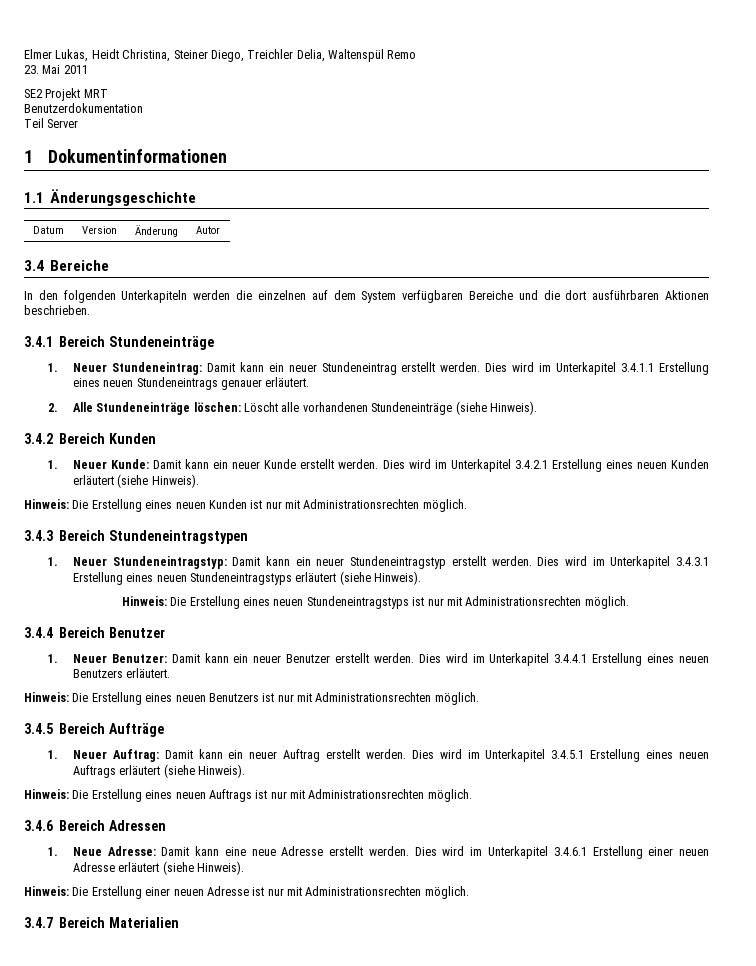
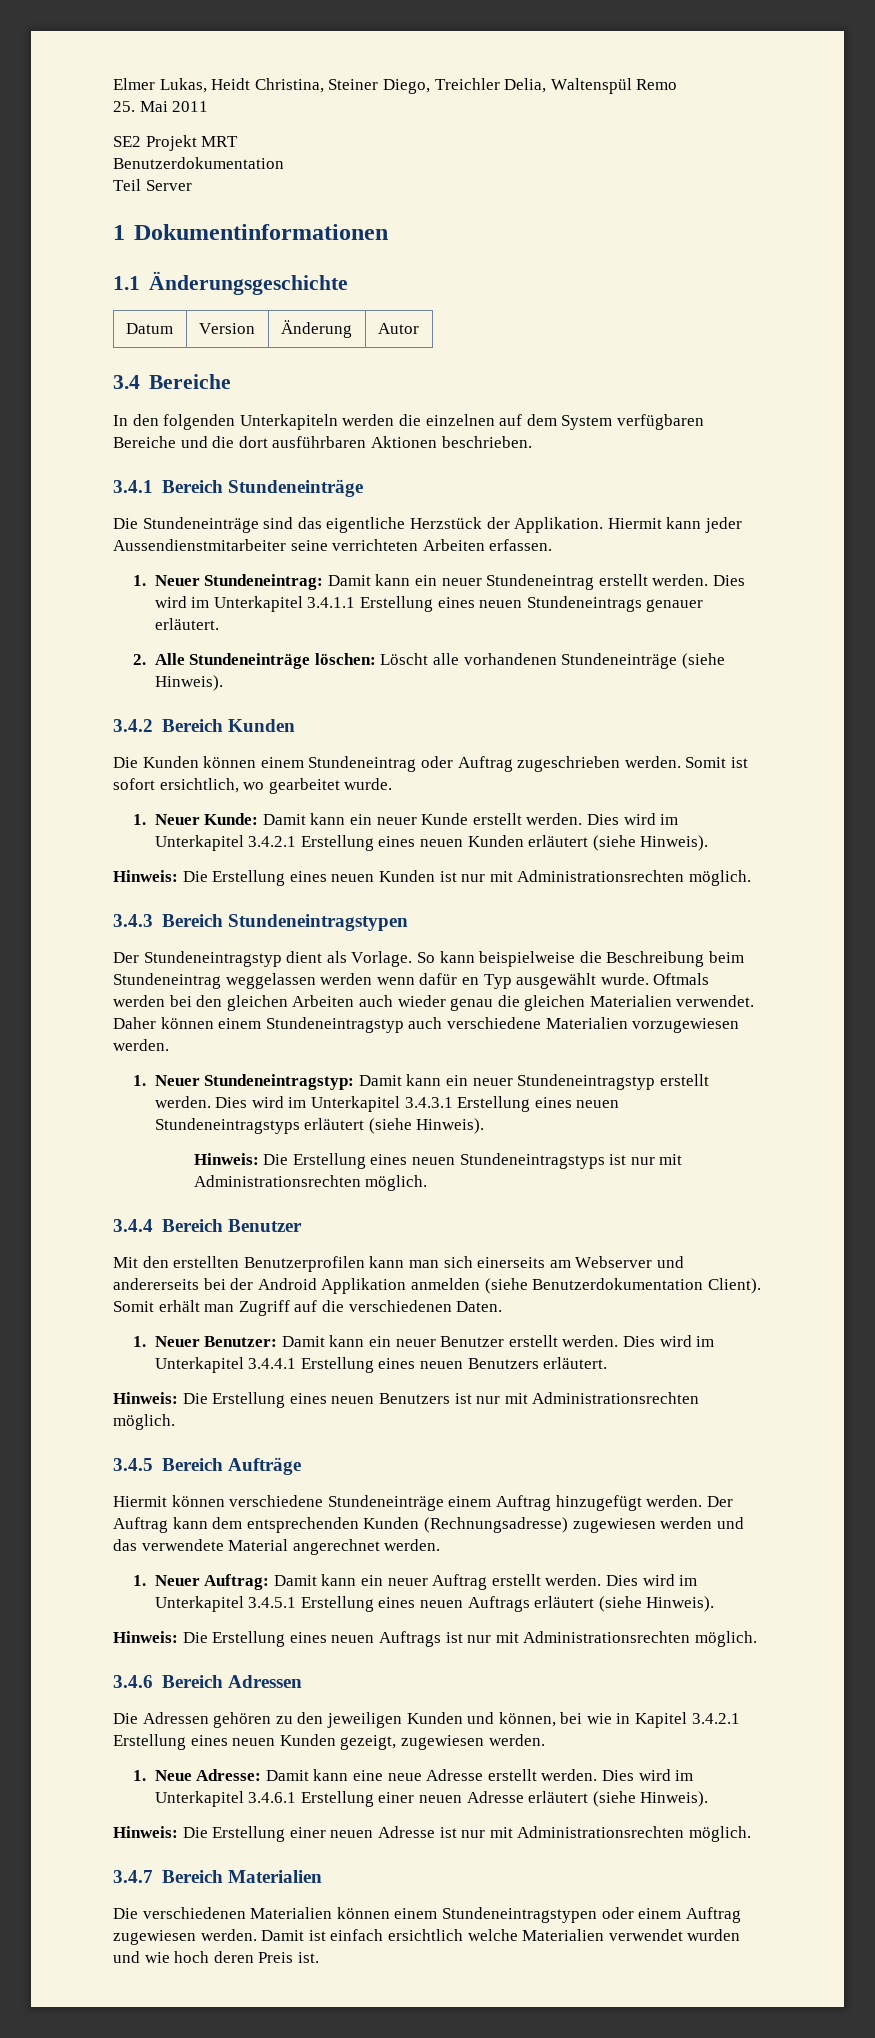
- 23. Mai 2011
+ 25. Mai 2011
+ Die Stundeneinträge sind das eigentliche Herzstück der Applikation. Hiermit kann jeder Aussendienstmitarbeiter seine verrichteten Arbeiten erfassen.
+ Die Kunden können einem Stundeneintrag oder Auftrag zugeschrieben werden. Somit ist sofort ersichtlich, wo gearbeitet wurde.
+ Der Stundeneintragstyp dient als Vorlage. So kann beispielweise die Beschreibung beim Stundeneintrag weggelassen werden wenn dafür en Typ ausgewählt wurde. Oftmals werden bei den gleichen Arbeiten auch wieder genau die gleichen Materialien verwendet. Daher können einem Stundeneintragstyp auch verschiedene Materialien vorzugewiesen werden.
+ Mit den erstellten Benutzerprofilen kann man sich einerseits am Webserver und andererseits bei der Android Applikation anmelden (siehe Benutzerdokumentation Client). Somit erhält man Zugriff auf die verschiedenen Daten.
+ Hiermit können verschiedene Stundeneinträge einem Auftrag hinzugefügt werden. Der Auftrag kann dem entsprechenden Kunden (Rechnungsadresse) zugewiesen werden und das verwendete Material angerechnet werden.
+ Die Adressen gehören zu den jeweiligen Kunden und können, bei wie in Kapitel 3.4.2.1 Erstellung eines neuen Kunden gezeigt, zugewiesen werden.
+ Die verschiedenen Materialien können einem Stundeneintragstypen oder einem Auftrag zugewiesen werden. Damit ist einfach ersichtlich welche Materialien verwendet wurden und wie hoch deren Preis ist.

